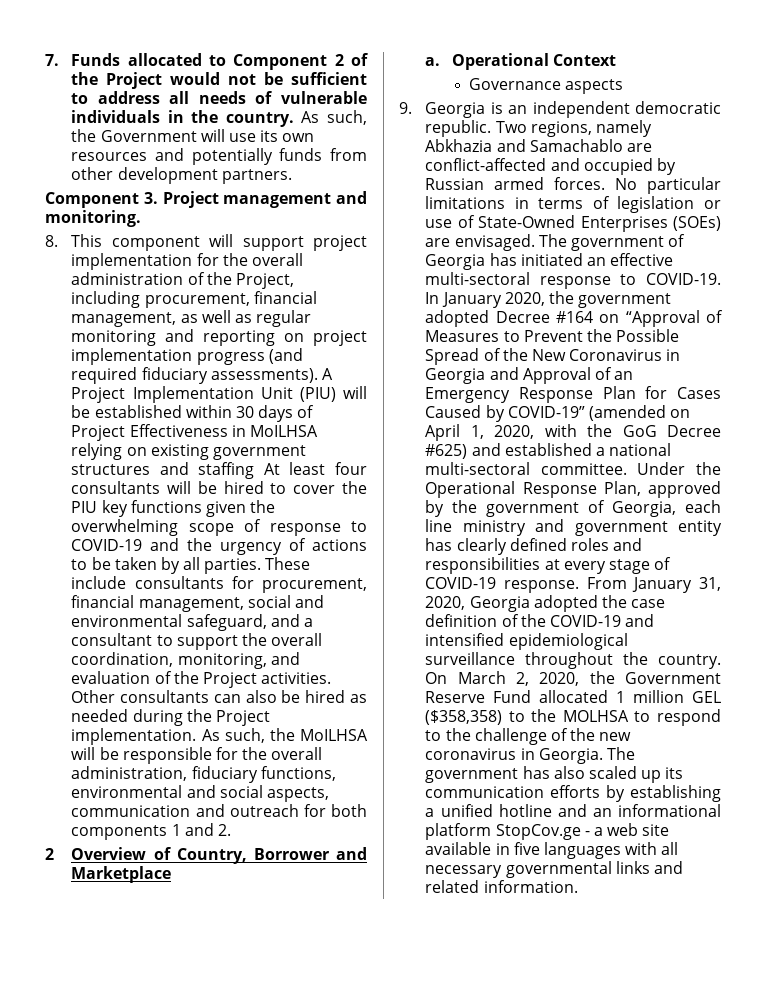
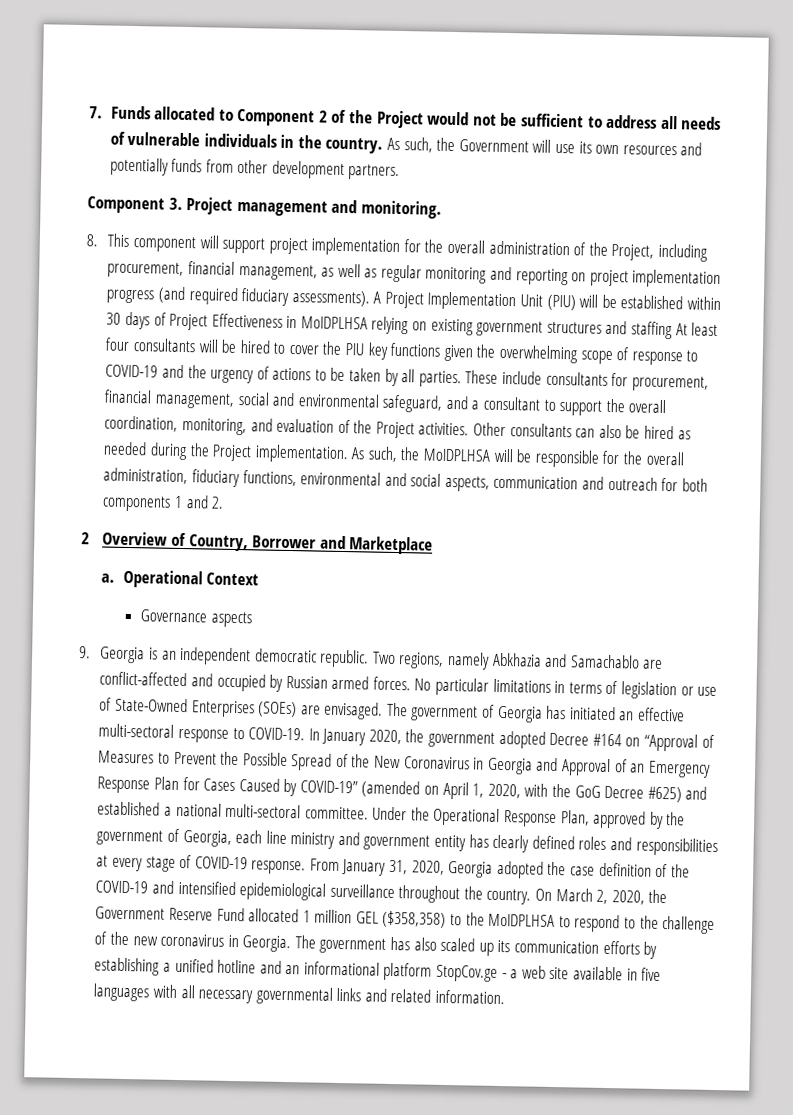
- A Project Implementation Unit (PIU) will be established within 30 days of Project Effectiveness in MoILHSA relying on existing government structures and staffing At least four consultants will be hired to cover the PIU key functions given the overwhelming scope of response to COVID-19 and the urgency of actions to be taken by all parties.
+ A Project Implementation Unit (PIU) will be established within 30 days of Project Effectiveness in MoIDPLHSA relying on existing government structures and staffing At least four consultants will be hired to cover the PIU key functions given the overwhelming scope of response to COVID-19 and the urgency of actions to be taken by all parties.
- As such, the MoILHSA will be responsible for the overall administration, fiduciary functions, environmental and social aspects, communication and outreach for both components 1 and 2.
+ As such, the MoIDPLHSA will be responsible for the overall administration, fiduciary functions, environmental and social aspects, communication and outreach for both components 1 and 2.
- On March 2, 2020, the Government Reserve Fund allocated 1 million GEL ($358,358) to the MOLHSA to respond to the challenge of the new coronavirus in Georgia.
+ On March 2, 2020, the Government Reserve Fund allocated 1 million GEL ($358,358) to the MoIDPLHSA to respond to the challenge of the new coronavirus in Georgia.

